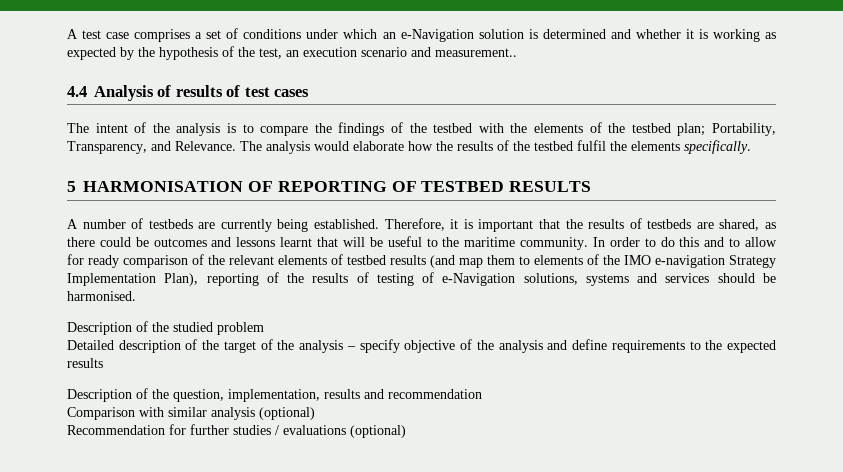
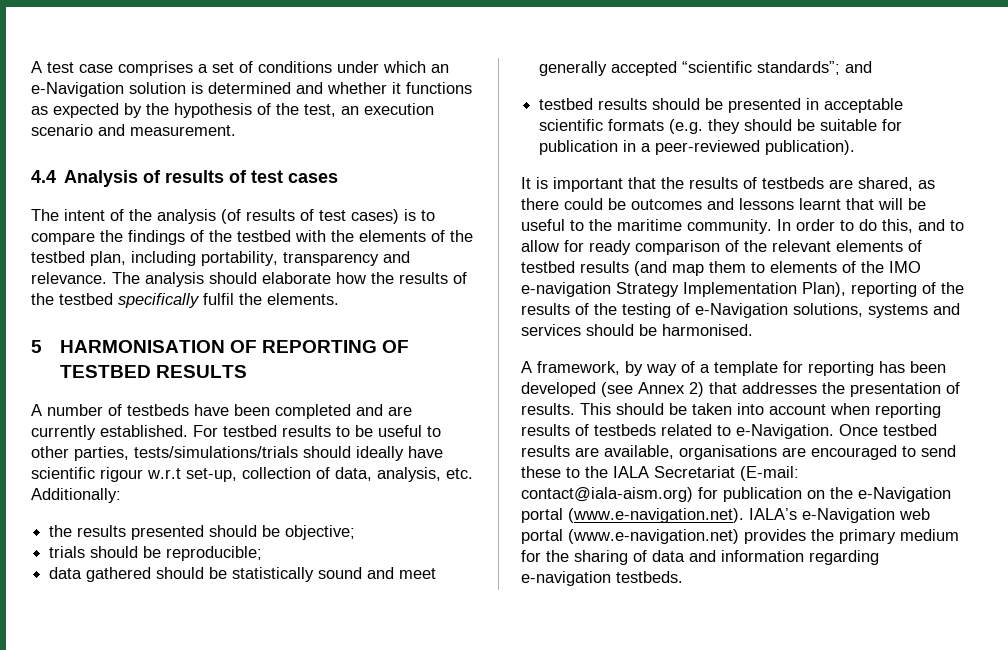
- A test case comprises a set of conditions under which an e-Navigation solution is determined and whether it is working as expected by the hypothesis of the test, an execution scenario and measurement..
+ A test case comprises a set of conditions under which an e-Navigation solution is determined and whether it functions as expected by the hypothesis of the test, an execution scenario and measurement.
- The intent of the analysis is to compare the findings of the testbed with the elements of the testbed plan; Portability, Transparency, and Relevance.
+ The intent of the analysis (of results of test cases) is to compare the findings of the testbed with the elements of the testbed plan, including portability, transparency and relevance.
- The analysis would elaborate how the results of the testbed fulfil the elements specifically.
+ The analysis should elaborate how the results of the testbed specifically fulfil the elements.
- A number of testbeds are currently being established. Therefore, it is important that the results of testbeds are shared, as there could be outcomes and lessons learnt that will be useful to the maritime community.
+ A number of testbeds have been completed and are currently established. For testbed results to be useful to other parties, tests/simulations/trials should ideally have scientific rigour w.r.t set-up, collection of data, analysis, etc. Additionally:
+ the results presented should be objective;
+ trials should be reproducible;
+ data gathered should be statistically sound and meet generally accepted “scientific standards”; and
+ testbed results should be presented in acceptable scientific formats (e.g. they should be suitable for publication in a peer-reviewed publication).
+ It is important that the results of testbeds are shared, as there could be outcomes and lessons learnt that will be useful to the maritime community.
- In order to do this and to allow for ready comparison of the relevant elements of testbed results (and map them to elements of the IMO e-navigation Strategy Implementation Plan), reporting of the results of testing of e-Navigation solutions, systems and services should be harmonised.
+ In order to do this, and to allow for ready comparison of the relevant elements of testbed results (and map them to elements of the IMO e-navigation Strategy Implementation Plan), reporting of the results of the testing of e-Navigation solutions, systems and services should be harmonised.
- Description of the studied problem
- Detailed description of the target of the analysis – specify objective of the analysis and define requirements to the expected results
- Description of the question, implementation, results and recommendation
- Comparison with similar analysis (optional)
- Recommendation for further studies / evaluations (optional)
+ A framework, by way of a template for reporting has been developed (see Annex 2) that addresses the presentation of results. This should be taken into account when reporting results of testbeds related to e-Navigation. Once testbed results are available, organisations are encouraged to send these to the IALA Secretariat (E-mail: contact@iala-aism.org) for publication on the e-Navigation portal (www.e-navigation.net). IALA’s e-Navigation web portal (www.e-navigation.net) provides the primary medium for the sharing of data and information regarding e-navigation testbeds.

